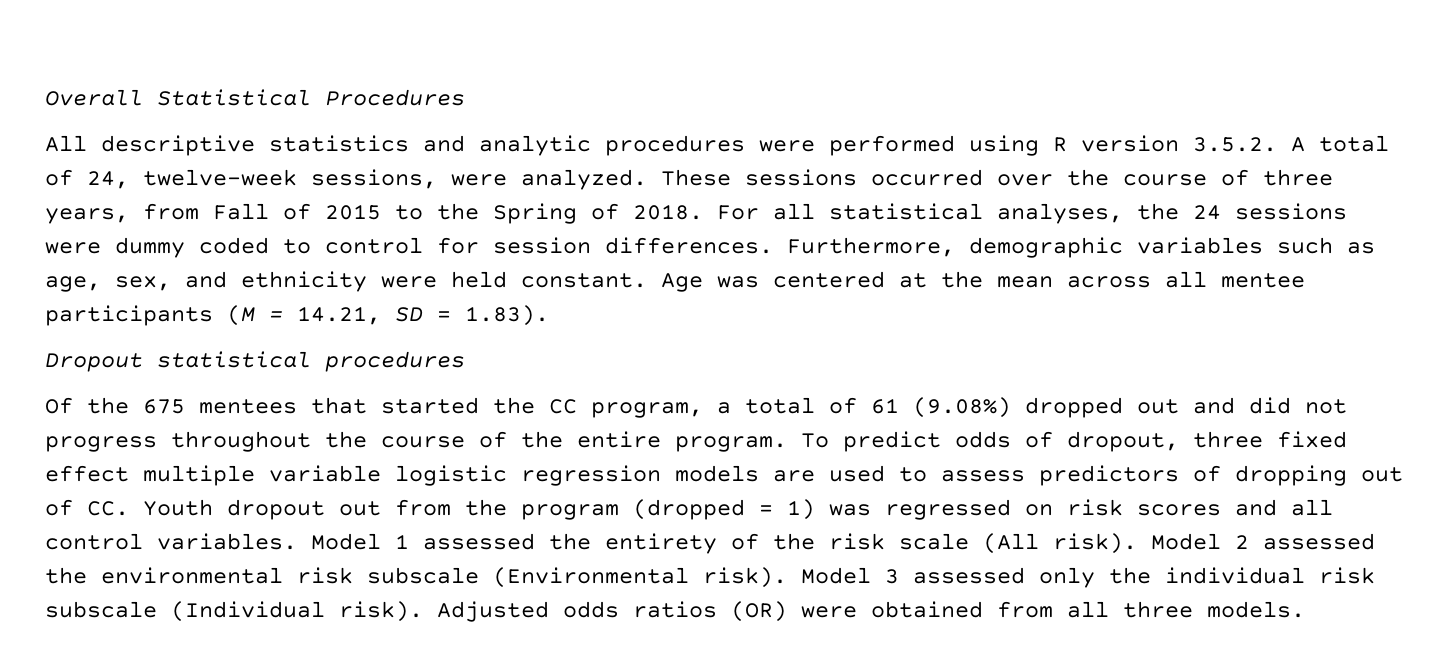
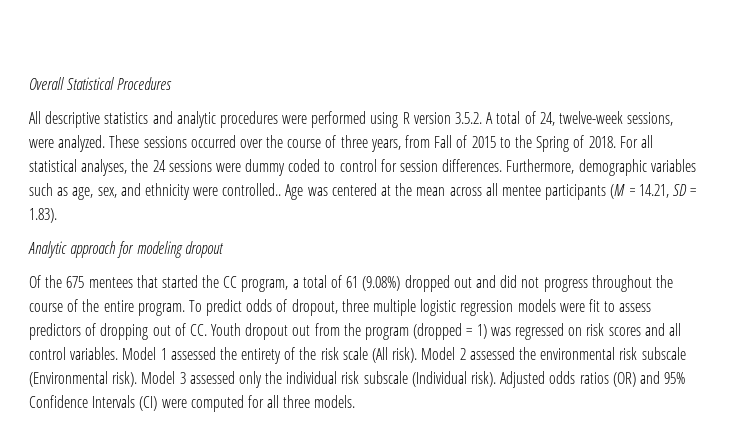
- Furthermore, demographic variables such as age, sex, and ethnicity were held constant.
+ Furthermore, demographic variables such as age, sex, and ethnicity were controlled..
- Dropout statistical procedures
+ Analytic approach for modeling dropout
- To predict odds of dropout, three fixed effect multiple variable logistic regression models are used to assess predictors of dropping out of CC. Youth dropout out from the program (dropped = 1) was regressed on risk scores and all control variables.
+ To predict odds of dropout, three multiple logistic regression models were fit to assess predictors of dropping out of CC. Youth dropout out from the program (dropped = 1) was regressed on risk scores and all control variables.
- Adjusted odds ratios (OR) were obtained from all three models.
+ Adjusted odds ratios (OR) and 95% Confidence Intervals (CI) were computed for all three models.

